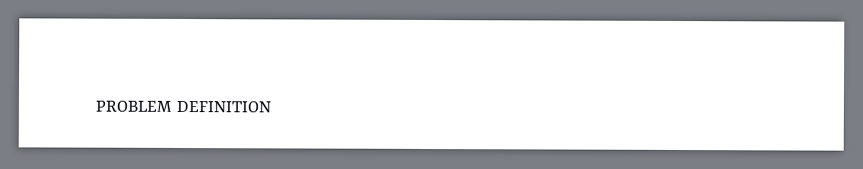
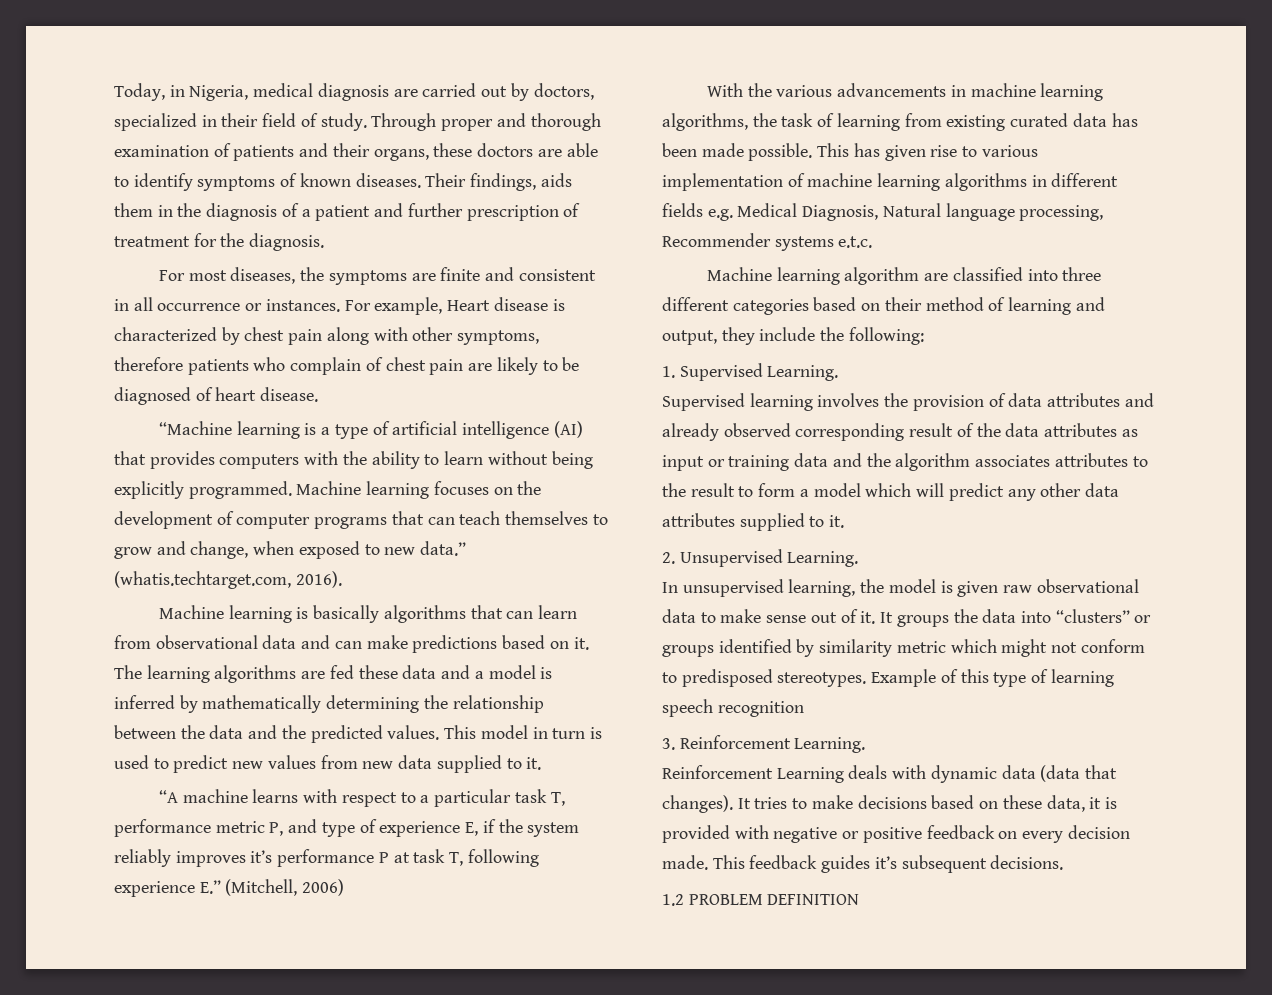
- PROBLEM DEFINITION
+ Today, in Nigeria, medical diagnosis are carried out by doctors, specialized in their field of study. Through proper and thorough examination of patients and their organs, these doctors are able to identify symptoms of known diseases. Their findings, aids them in the diagnosis of a patient and further prescription of treatment for the diagnosis.
+ For most diseases, the symptoms are finite and consistent in all occurrence or instances. For example, Heart disease is characterized by chest pain along with other symptoms, therefore patients who complain of chest pain are likely to be diagnosed of heart disease.
+ “Machine learning is a type of artificial intelligence (AI) that provides computers with the ability to learn without being explicitly programmed. Machine learning focuses on the development of computer programs that can teach themselves to grow and change, when exposed to new data.” (whatis.techtarget.com, 2016).
+ Machine learning is basically algorithms that can learn from observational data and can make predictions based on it. The learning algorithms are fed these data and a model is inferred by mathematically determining the relationship between the data and the predicted values. This model in turn is used to predict new values from new data supplied to it.
+ “A machine learns with respect to a particular task T, performance metric P, and type of experience E, if the system reliably improves it’s performance P at task T, following experience E.” (Mitchell, 2006)
+ With the various advancements in machine learning algorithms, the task of learning from existing curated data has been made possible. This has given rise to various implementation of machine learning algorithms in different fields e.g. Medical Diagnosis, Natural language processing, Recommender systems e.t.c.
+ Machine learning algorithm are classified into three different categories based on their method of learning and output, they include the following:
+ 1. Supervised Learning.
+ Supervised learning involves the provision of data attributes and already observed corresponding result of the data attributes as input or training data and the algorithm associates attributes to the result to form a model which will predict any other data attributes supplied to it.
+ 2. Unsupervised Learning.
+ In unsupervised learning, the model is given raw observational data to make sense out of it. It groups the data into “clusters” or groups identified by similarity metric which might not conform to predisposed stereotypes. Example of this type of learning speech recognition
+ 3. Reinforcement Learning.
+ Reinforcement Learning deals with dynamic data (data that changes). It tries to make decisions based on these data, it is provided with negative or positive feedback on every decision made. This feedback guides it’s subsequent decisions.
+ 1.2 PROBLEM DEFINITION

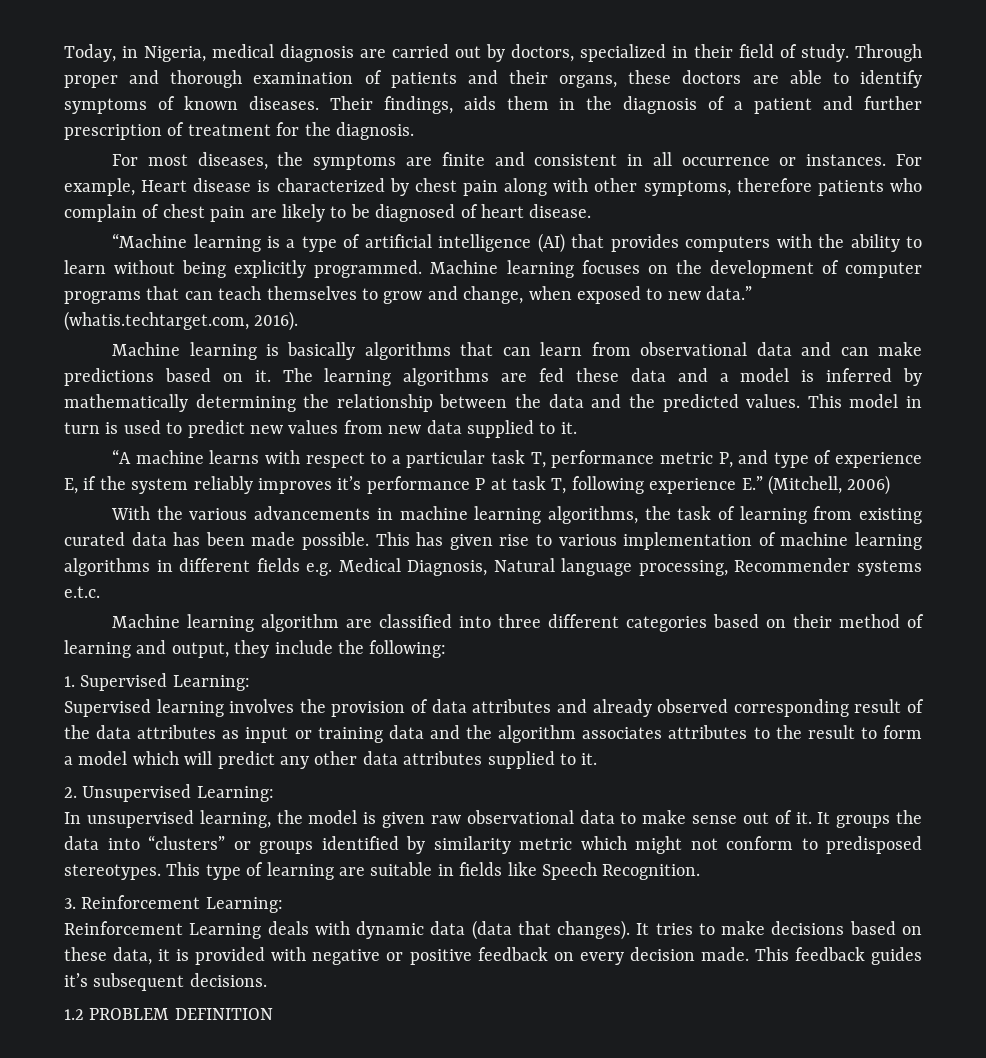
- 1. Supervised Learning.
+ 1. Supervised Learning:
- 2. Unsupervised Learning.
+ 2. Unsupervised Learning:
- Example of this type of learning speech recognition
+ This type of learning are suitable in fields like Speech Recognition.
- 3. Reinforcement Learning.
+ 3. Reinforcement Learning:

